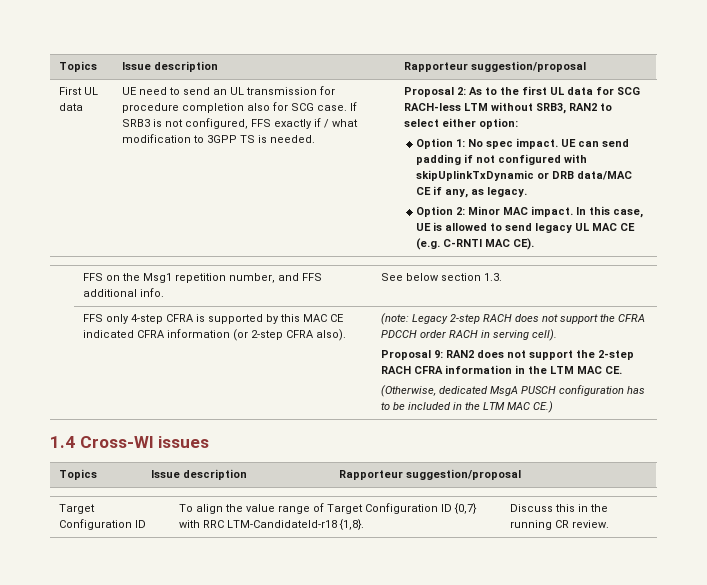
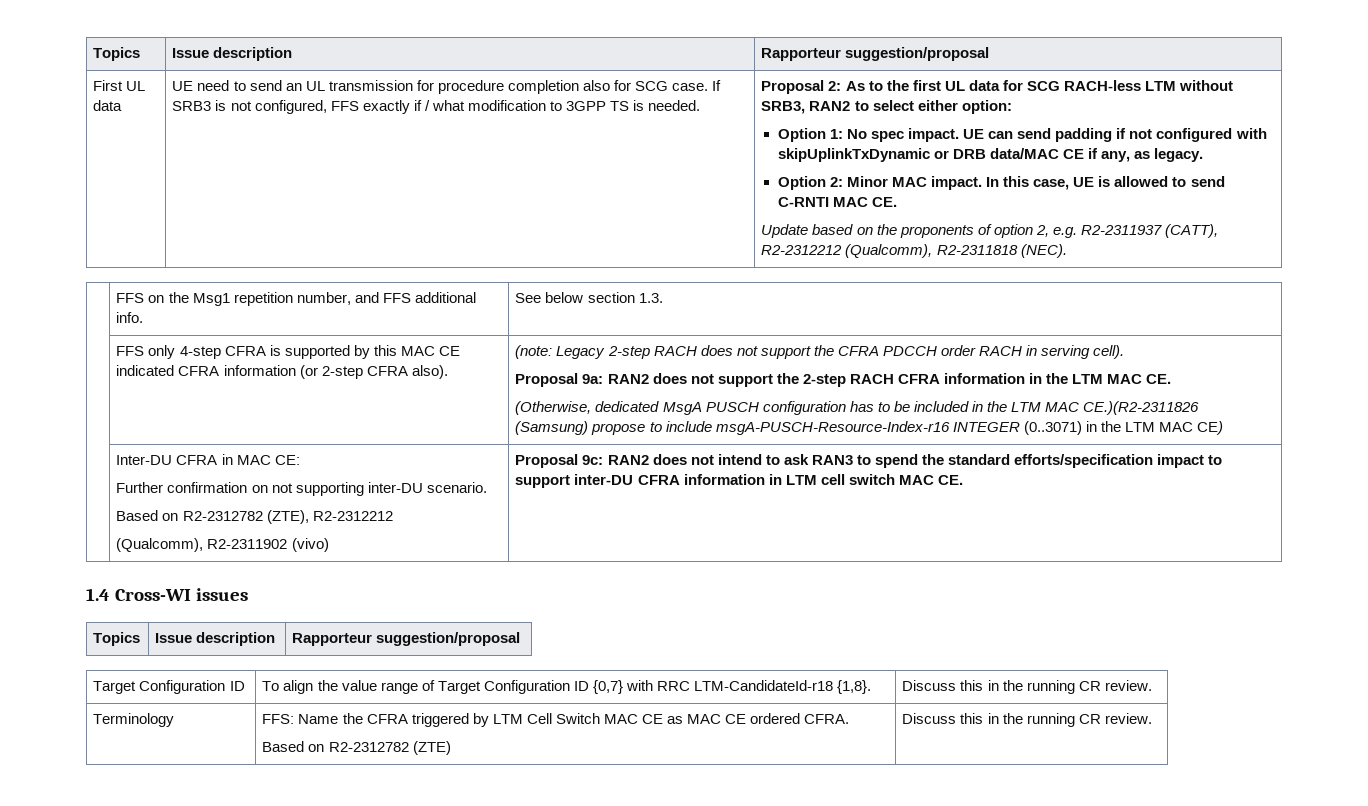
- In this case, UE is allowed to send legacy UL MAC CE (e.g. C-RNTI MAC CE).
+ In this case, UE is allowed to send C-RNTI MAC CE.
+ Update based on the proponents of option 2, e.g. R2-2311937 (CATT), R2-2312212 (Qualcomm), R2-2311818 (NEC).
- Proposal 9: RAN2 does not support the 2-step RACH CFRA information in the LTM MAC CE.
+ Proposal 9a: RAN2 does not support the 2-step RACH CFRA information in the LTM MAC CE.
- (Otherwise, dedicated MsgA PUSCH configuration has to be included in the LTM MAC CE.)
+ (Otherwise, dedicated MsgA PUSCH configuration has to be included in the LTM MAC CE.)(R2-2311826 (Samsung) propose to include msgA-PUSCH-Resource-Index-r16 INTEGER (0..3071) in the LTM MAC CE)
+ | Inter-DU CFRA in MAC CE:
+ Further confirmation on not supporting inter-DU scenario.
+ Based on R2-2312782 (ZTE), R2-2312212
+ (Qualcomm), R2-2311902 (vivo) | Proposal 9c: RAN2 does not intend to ask RAN3 to spend the standard efforts/specification impact to support inter-DU CFRA information in LTM cell switch MAC CE.
+ Terminology | FFS: Name the CFRA triggered by LTM Cell Switch MAC CE as MAC CE ordered CFRA.
+ Based on R2-2312782 (ZTE) | Discuss this in the running CR review.

